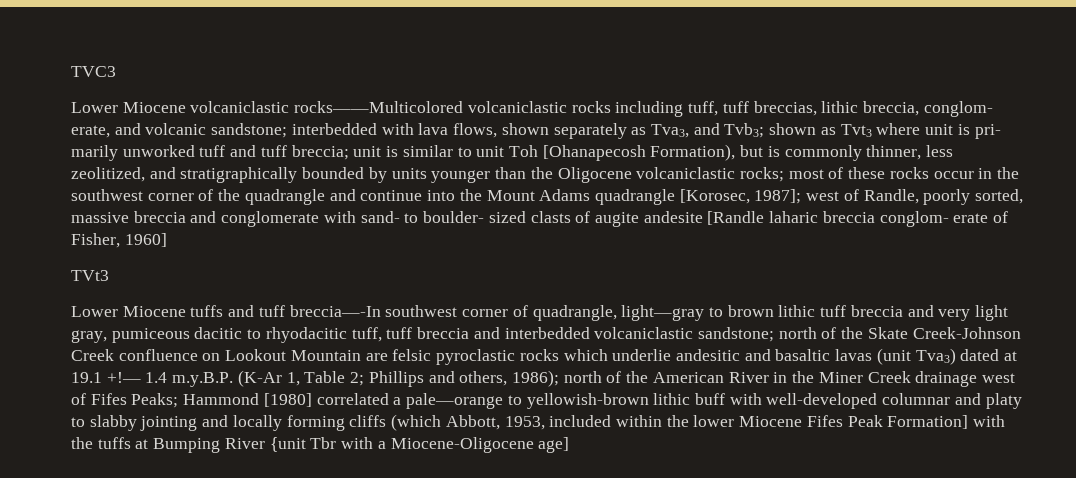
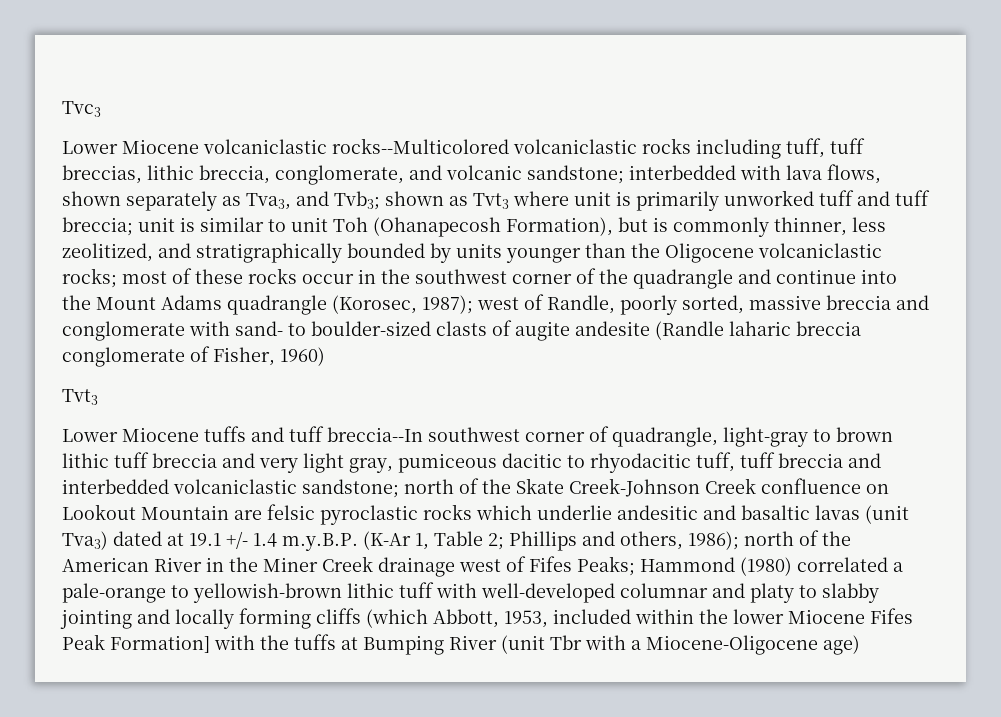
- TVC3
+ Tvc3
- Lower Miocene volcaniclastic rocks——Multicolored volcaniclastic rocks including tuff, tuff breccias, lithic breccia, conglom- erate, and volcanic sandstone;
+ Lower Miocene volcaniclastic rocks--Multicolored volcaniclastic rocks including tuff, tuff breccias, lithic breccia, conglomerate, and volcanic sandstone;
- shown as Tvt3 where unit is pri- marily unworked tuff and tuff breccia;
+ shown as Tvt3 where unit is primarily unworked tuff and tuff breccia;
- unit is similar to unit Toh [Ohanapecosh Formation), but is commonly thinner, less zeolitized, and stratigraphically bounded by units younger than the Oligocene volcaniclastic rocks;
+ unit is similar to unit Toh (Ohanapecosh Formation), but is commonly thinner, less zeolitized, and stratigraphically bounded by units younger than the Oligocene volcaniclastic rocks;
- most of these rocks occur in the southwest corner of the quadrangle and continue into the Mount Adams quadrangle [Korosec, 1987];
+ most of these rocks occur in the southwest corner of the quadrangle and continue into the Mount Adams quadrangle (Korosec, 1987);
- west of Randle, poorly sorted, massive breccia and conglomerate with sand- to boulder- sized clasts of augite andesite [Randle laharic breccia conglom- erate of Fisher, 1960]
- TVt3
+ west of Randle, poorly sorted, massive breccia and conglomerate with sand- to boulder-sized clasts of augite andesite (Randle laharic breccia conglomerate of Fisher, 1960)
+ Tvt3
- Lower Miocene tuffs and tuff breccia—-In southwest corner of quadrangle, light—gray to brown lithic tuff breccia and very light gray, pumiceous dacitic to rhyodacitic tuff, tuff breccia and interbedded volcaniclastic sandstone;
+ Lower Miocene tuffs and tuff breccia--In southwest corner of quadrangle, light-gray to brown lithic tuff breccia and very light gray, pumiceous dacitic to rhyodacitic tuff, tuff breccia and interbedded volcaniclastic sandstone;
- north of the Skate Creek-Johnson Creek confluence on Lookout Mountain are felsic pyroclastic rocks which underlie andesitic and basaltic lavas (unit Tva3) dated at 19.1 +!— 1.4 m.y.B.P. (K-Ar 1, Table 2;
+ north of the Skate Creek-Johnson Creek confluence on Lookout Mountain are felsic pyroclastic rocks which underlie andesitic and basaltic lavas (unit Tva3) dated at 19.1 +/- 1.4 m.y.B.P. (K-Ar 1, Table 2;
- Hammond [1980] correlated a pale—orange to yellowish-brown lithic buff with well-developed columnar and platy to slabby jointing and locally forming cliffs (which Abbott, 1953, included within the lower Miocene Fifes Peak Formation] with the tuffs at Bumping River {unit Tbr with a Miocene-Oligocene age]
+ Hammond (1980) correlated a pale-orange to yellowish-brown lithic tuff with well-developed columnar and platy to slabby jointing and locally forming cliffs (which Abbott, 1953, included within the lower Miocene Fifes Peak Formation] with the tuffs at Bumping River (unit Tbr with a Miocene-Oligocene age)

